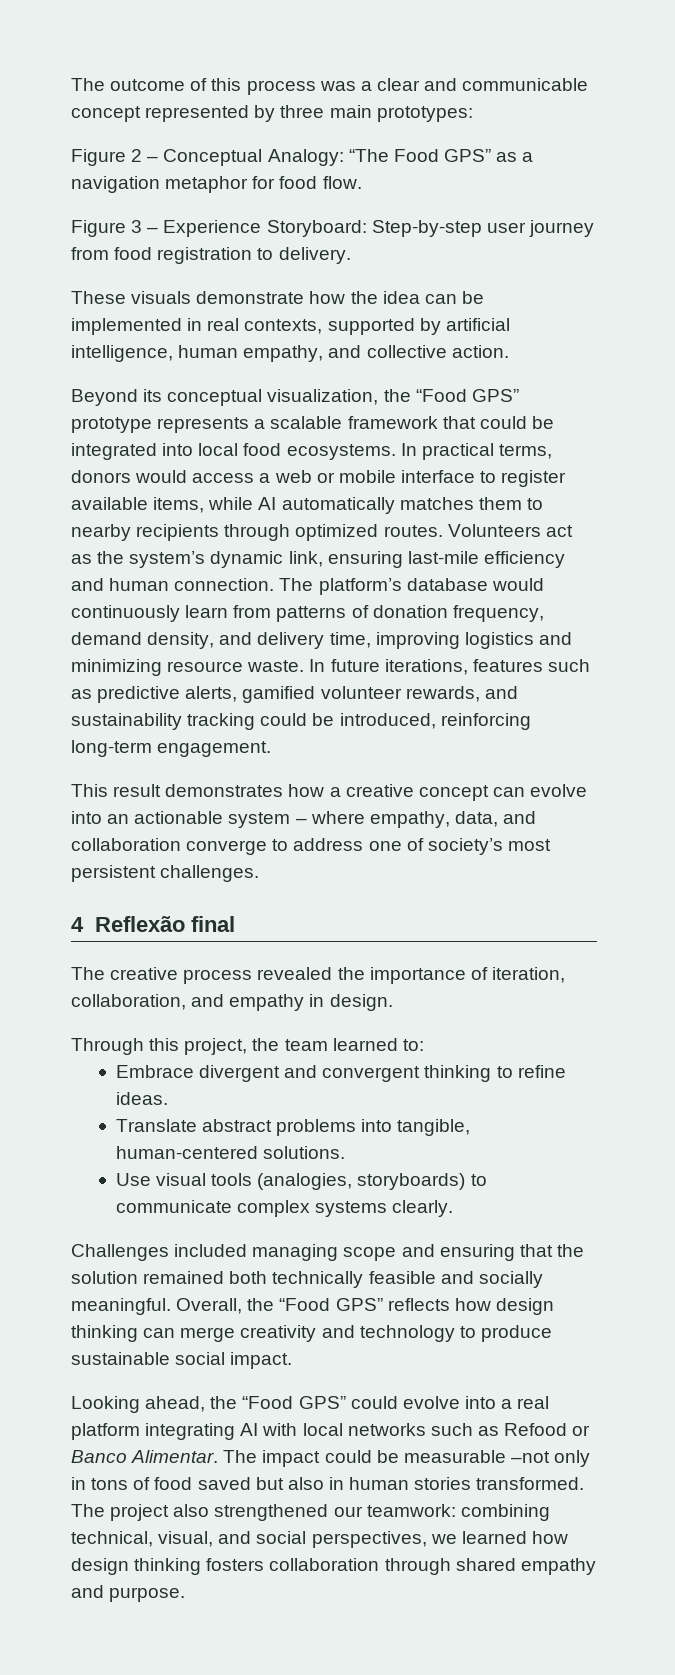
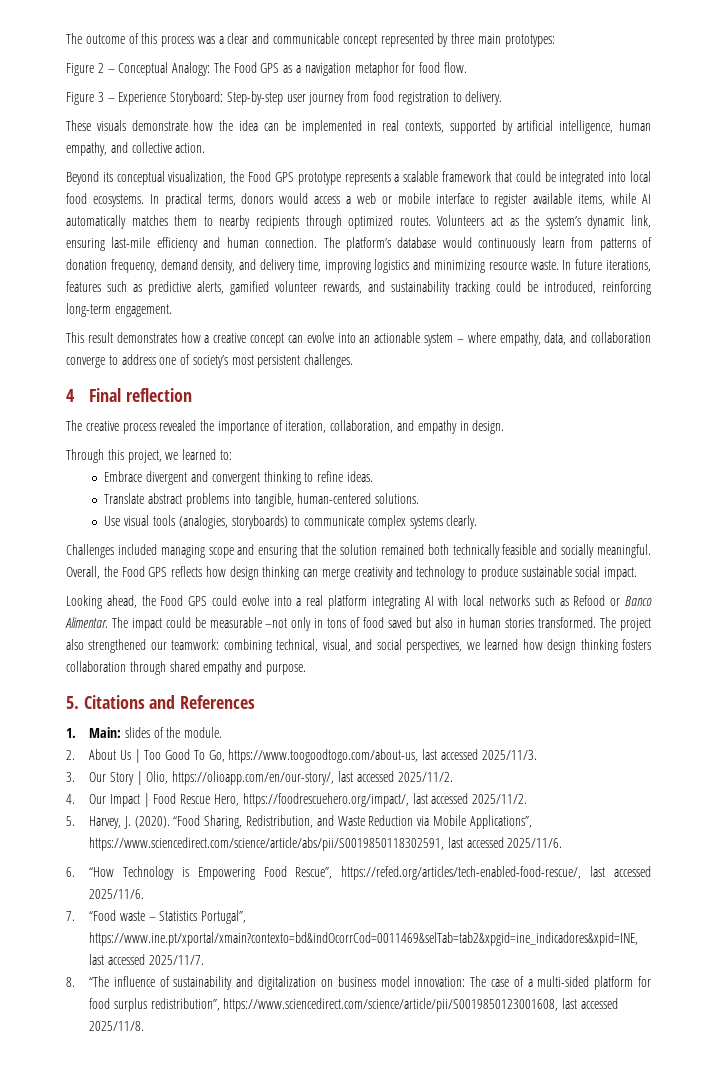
- Figure 2 – Conceptual Analogy: “The Food GPS” as a navigation metaphor for food flow.
+ Figure 2 – Conceptual Analogy: The Food GPS as a navigation metaphor for food flow.
- Beyond its conceptual visualization, the “Food GPS” prototype represents a scalable framework that could be integrated into local food ecosystems.
+ Beyond its conceptual visualization, the Food GPS prototype represents a scalable framework that could be integrated into local food ecosystems.
- 4 Reflexão final
+ 4 Final reflection
- Through this project, the team learned to:
+ Through this project, we learned to:
- Overall, the “Food GPS” reflects how design thinking can merge creativity and technology to produce sustainable social impact.
+ Overall, the Food GPS reflects how design thinking can merge creativity and technology to produce sustainable social impact.
- Looking ahead, the “Food GPS” could evolve into a real platform integrating AI with local networks such as Refood or Banco Alimentar.
+ Looking ahead, the Food GPS could evolve into a real platform integrating AI with local networks such as Refood or Banco Alimentar.
+ 5. Citations and References
+ 1. Main: slides of the module.
+ 2. About Us | Too Good To Go, https://www.toogoodtogo.com/about-us, last accessed 2025/11/3.
+ 3. Our Story | Olio, https://olioapp.com/en/our-story/, last accessed 2025/11/2.
+ 4. Our Impact | Food Rescue Hero, https://foodrescuehero.org/impact/, last accessed 2025/11/2.
+ 5. Harvey, J. (2020). “Food Sharing, Redistribution, and Waste Reduction via Mobile Applications”, https://www.sciencedirect.com/science/article/abs/pii/S0019850118302591, last accessed 2025/11/6.
+ 6. “How Technology is Empowering Food Rescue”, https://refed.org/articles/tech-enabled-food-rescue/, last accessed 2025/11/6.
+ 7. “Food waste – Statistics Portugal”, https://www.ine.pt/xportal/xmain?contexto=bd&indOcorrCod=0011469&selTab=tab2&xpgid=ine_indicadores&xpid=INE, last accessed 2025/11/7.
+ 8. “The influence of sustainability and digitalization on business model innovation: The case of a multi-sided platform for food surplus redistribution”, https://www.sciencedirect.com/science/article/pii/S0019850123001608, last accessed 2025/11/8.

